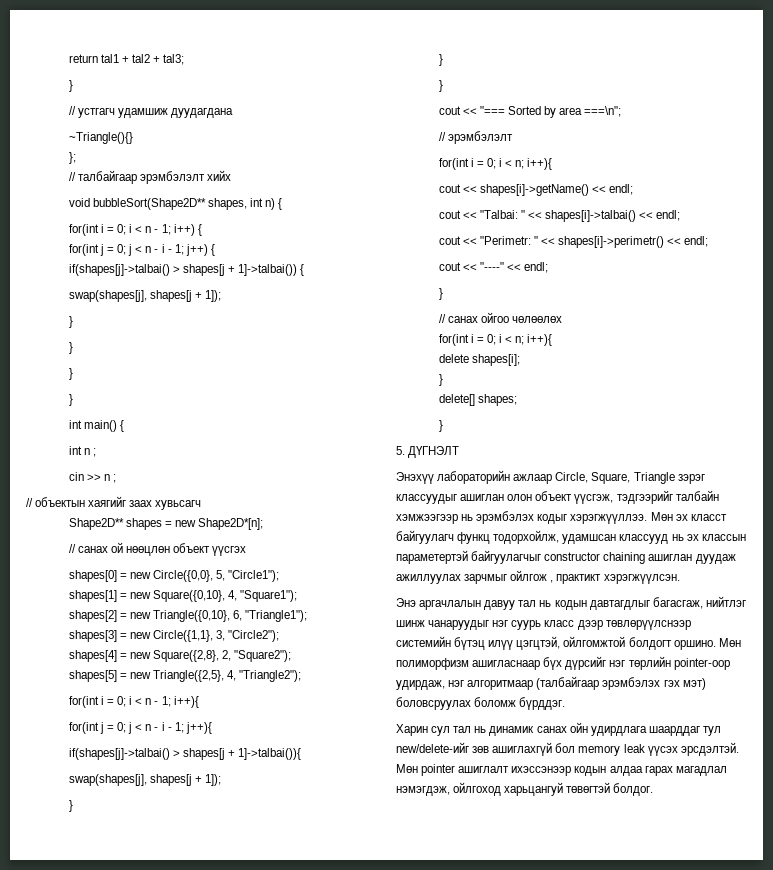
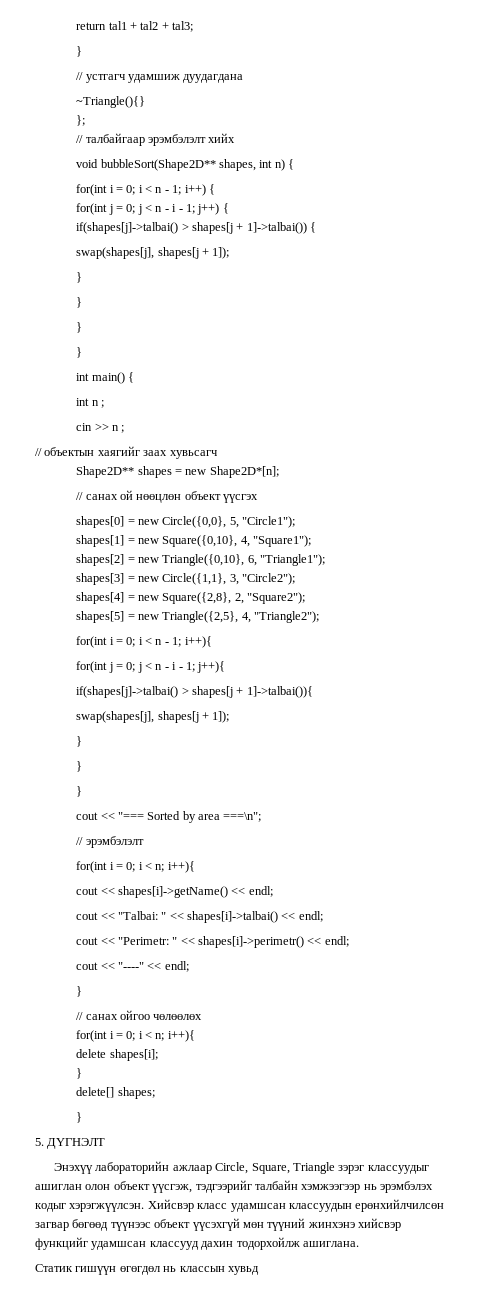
- Энэхүү лабораторийн ажлаар Circle, Square, Triangle зэрэг классуудыг ашиглан олон объект үүсгэж, тэдгээрийг талбайн хэмжээгээр нь эрэмбэлэх кодыг хэрэгжүүллээ. Мөн эх класст байгуулагч функц тодорхойлж, удамшсан классууд нь эх классын параметертэй байгуулагчыг constructor chaining ашиглан дуудаж ажиллуулах зарчмыг ойлгож , практикт хэрэгжүүлсэн.
- Энэ аргачлалын давуу тал нь кодын давтагдлыг багасгаж, нийтлэг шинж чанаруудыг нэг суурь класс дээр төвлөрүүлснээр системийн бүтэц илүү цэгцтэй, ойлгомжтой болдогт оршино. Мөн полиморфизм ашигласнаар бүх дүрсийг нэг төрлийн pointer-оор удирдаж, нэг алгоритмаар (талбайгаар эрэмбэлэх гэх мэт) боловсруулах боломж бүрддэг.
- Харин сул тал нь динамик санах ойн удирдлага шаарддаг тул new/delete-ийг зөв ашиглахгүй бол memory leak үүсэх эрсдэлтэй. Мөн pointer ашиглалт ихэссэнээр кодын алдаа гарах магадлал нэмэгдэж, ойлгоход харьцангуй төвөгтэй болдог.
+ Энэхүү лабораторийн ажлаар Circle, Square, Triangle зэрэг классуудыг ашиглан олон объект үүсгэж, тэдгээрийг талбайн хэмжээгээр нь эрэмбэлэх кодыг хэрэгжүүлсэн. Хийсвэр класс удамшсан классуудын ерөнхийлчилсөн загвар бөгөөд түүнээс объект үүсэхгүй мөн түүний жинхэнэ хийсвэр функцийг удамшсан классууд дахин тодорхойлж ашиглана.
+ Статик гишүүн өгөгдөл нь классын хувьд

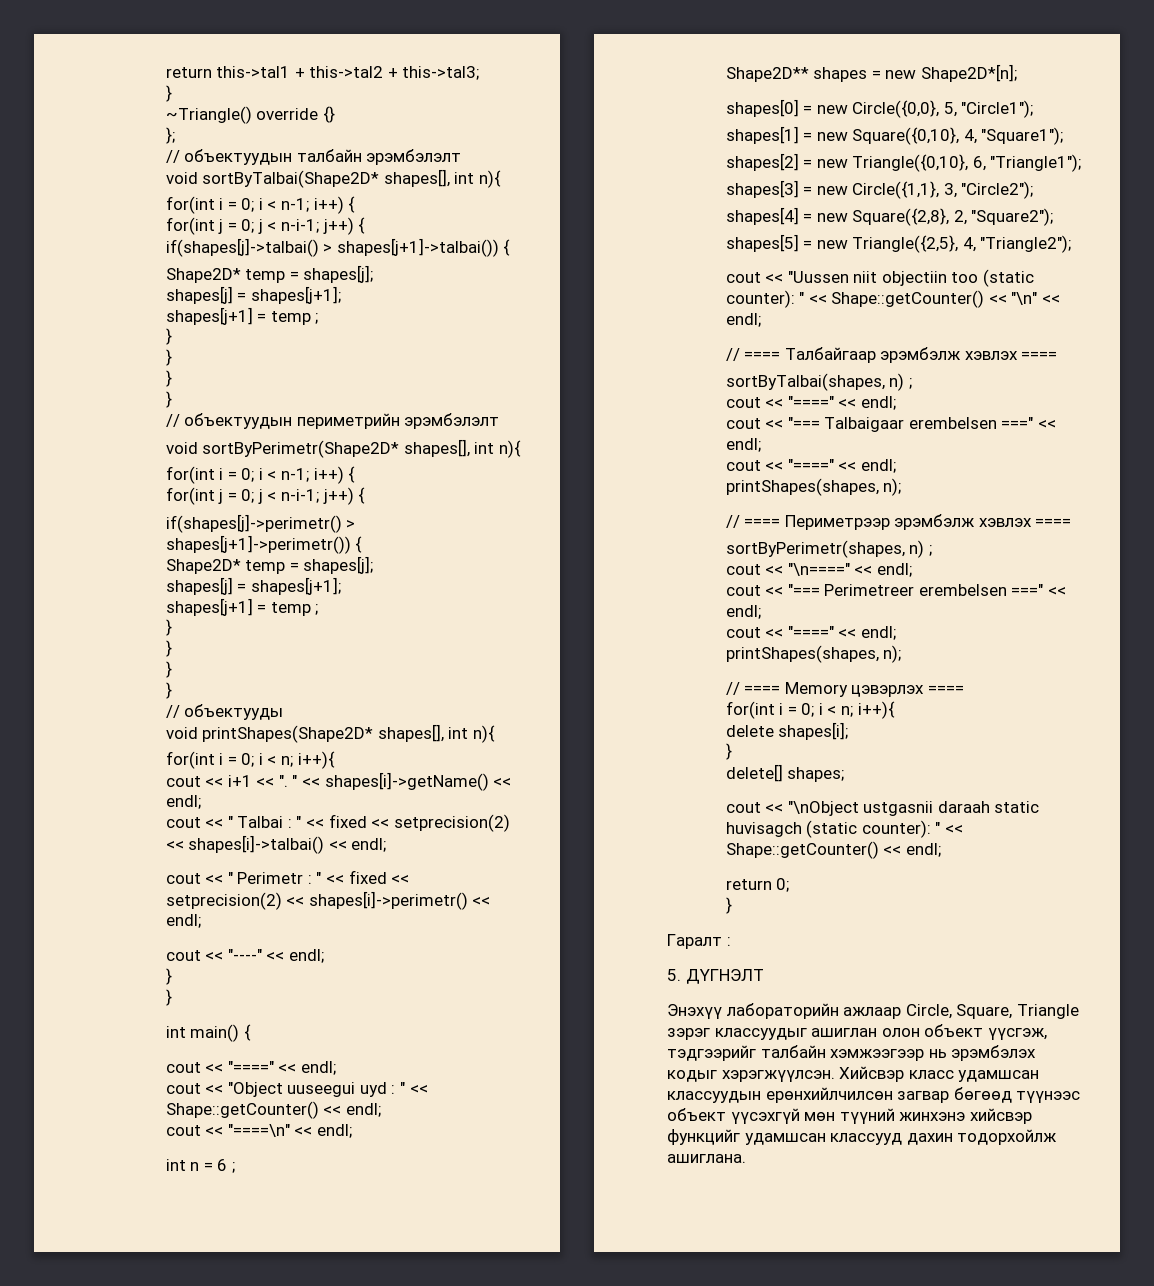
- return tal1 + tal2 + tal3;
+ return this->tal1 + this->tal2 + this->tal3;
  }
- // устгагч удамшиж дуудагдана
- ~Triangle(){}
+ ~Triangle() override {}
- // талбайгаар эрэмбэлэлт хийх
- void bubbleSort(Shape2D** shapes, int n) {
- for(int i = 0; i < n - 1; i++) {
- for(int j = 0; j < n - i - 1; j++) {
+ // объектуудын талбайн эрэмбэлэлт
+ void sortByTalbai(Shape2D* shapes[], int n){
+ for(int i = 0; i < n-1; i++) {
+ for(int j = 0; j < n-i-1; j++) {
- if(shapes[j]->talbai() > shapes[j + 1]->talbai()) {
- swap(shapes[j], shapes[j + 1]);
+ if(shapes[j]->talbai() > shapes[j+1]->talbai()) {
+ Shape2D* temp = shapes[j];
+ shapes[j] = shapes[j+1];
+ shapes[j+1] = temp ;
  }
  }
  }
  }
+ // объектуудын периметрийн эрэмбэлэлт
+ void sortByPerimetr(Shape2D* shapes[], int n){
+ for(int i = 0; i < n-1; i++) {
+ for(int j = 0; j < n-i-1; j++) {
+ if(shapes[j]->perimetr() > shapes[j+1]->perimetr()) {
+ Shape2D* temp = shapes[j];
+ shapes[j] = shapes[j+1];
+ shapes[j+1] = temp ;
+ }
+ }
+ }
+ }
+ // объектууды
+ void printShapes(Shape2D* shapes[], int n){
+ for(int i = 0; i < n; i++){
+ cout << i+1 << ". " << shapes[i]->getName() << endl;
+ cout << " Talbai : " << fixed << setprecision(2) << shapes[i]->talbai() << endl;
+ cout << " Perimetr : " << fixed << setprecision(2) << shapes[i]->perimetr() << endl;
+ cout << "----" << endl;
+ }
+ }
  int main() {
+ cout << "====" << endl;
+ cout << "Object uuseegui uyd : " << Shape::getCounter() << endl;
+ cout << "====\n" << endl;
- int n ;
- cin >> n ;
- // объектын хаягийг заах хувьсагч
+ int n = 6 ;
- // санах ой нөөцлөн объект үүсгэх
- for(int i = 0; i < n - 1; i++){
- for(int j = 0; j < n - i - 1; j++){
- if(shapes[j]->talbai() > shapes[j + 1]->talbai()){
- swap(shapes[j], shapes[j + 1]);
- }
- }
- }
- cout << "=== Sorted by area ===\n";
- // эрэмбэлэлт
- for(int i = 0; i < n; i++){
- cout << shapes[i]->getName() << endl;
- cout << "Talbai: " << shapes[i]->talbai() << endl;
- cout << "Perimetr: " << shapes[i]->perimetr() << endl;
- cout << "----" << endl;
- }
- // санах ойгоо чөлөөлөх
+ cout << "Uussen niit objectiin too (static counter): " << Shape::getCounter() << "\n" << endl;
+ // ==== Талбайгаар эрэмбэлж хэвлэх ====
+ sortByTalbai(shapes, n) ;
+ cout << "====" << endl;
+ cout << "=== Talbaigaar erembelsen ===" << endl;
+ cout << "====" << endl;
+ printShapes(shapes, n);
+ // ==== Периметрээр эрэмбэлж хэвлэх ====
+ sortByPerimetr(shapes, n) ;
+ cout << "\n====" << endl;
+ cout << "=== Perimetreer erembelsen ===" << endl;
+ cout << "====" << endl;
+ printShapes(shapes, n);
+ // ==== Memory цэвэрлэх ====
  delete[] shapes;
+ cout << "\nObject ustgasnii daraah static huvisagch (static counter): " << Shape::getCounter() << endl;
+ return 0;
  }
+ Гаралт :
- Статик гишүүн өгөгдөл нь классын хувьд

